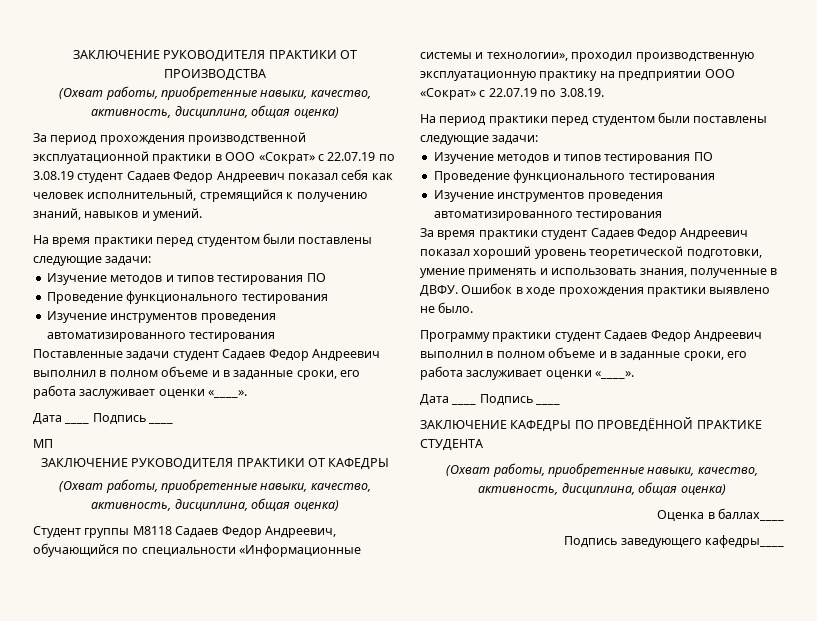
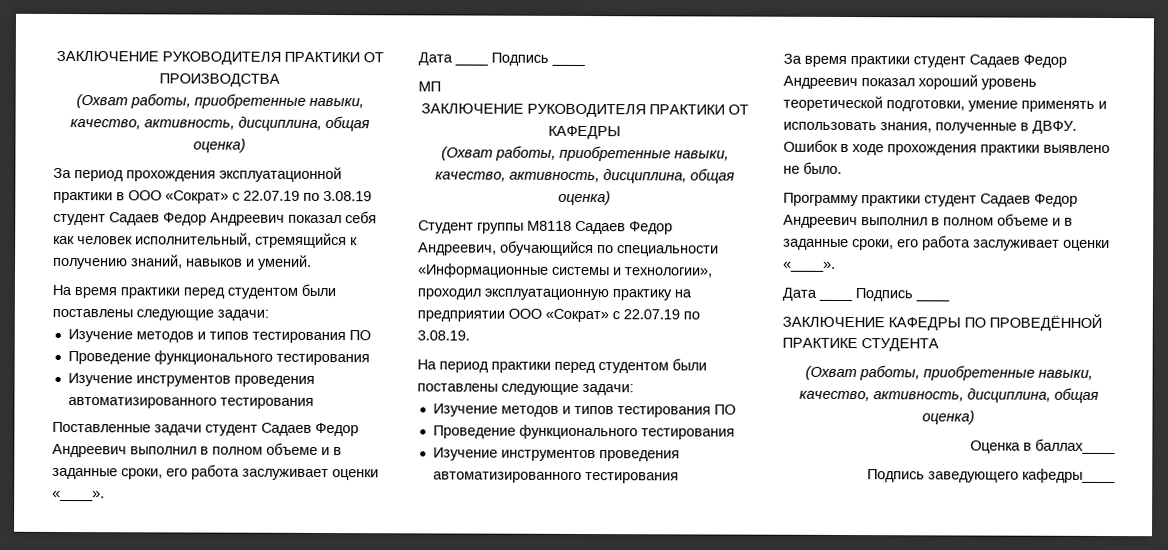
- За период прохождения производственной эксплуатационной практики в ООО «Сократ» с 22.07.19 по 3.08.19 студент Садаев Федор Андреевич показал себя как человек исполнительный, стремящийся к получению знаний, навыков и умений.
+ За период прохождения эксплуатационной практики в ООО «Сократ» с 22.07.19 по 3.08.19 студент Садаев Федор Андреевич показал себя как человек исполнительный, стремящийся к получению знаний, навыков и умений.
- Студент группы М8118 Садаев Федор Андреевич, обучающийся по специальности «Информационные системы и технологии», проходил производственную эксплуатационную практику на предприятии ООО «Сократ» с 22.07.19 по 3.08.19.
+ Студент группы М8118 Садаев Федор Андреевич, обучающийся по специальности «Информационные системы и технологии», проходил эксплуатационную практику на предприятии ООО «Сократ» с 22.07.19 по 3.08.19.

